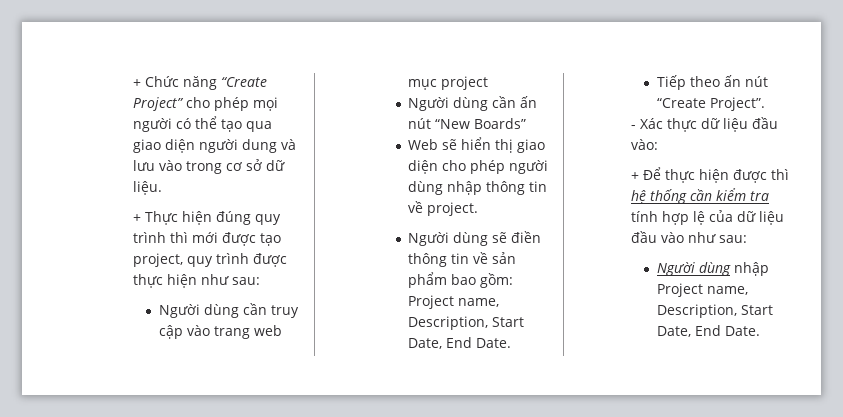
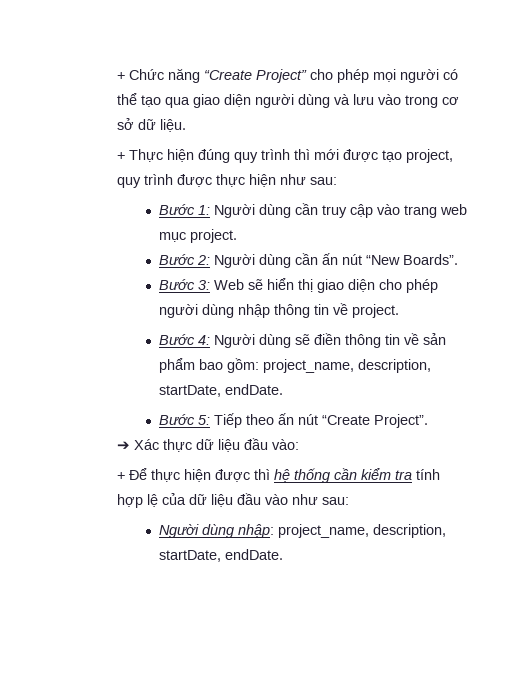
- + Chức năng “Create Project” cho phép mọi người có thể tạo qua giao diện người dung và lưu vào trong cơ sở dữ liệu.
+ + Chức năng “Create Project” cho phép mọi người có thể tạo qua giao diện người dùng và lưu vào trong cơ sở dữ liệu.
- Người dùng cần truy cập vào trang web mục project
- Người dùng cần ấn nút “New Boards”
- Web sẽ hiển thị giao diện cho phép người dùng nhập thông tin về project.
+ Bước 1: Người dùng cần truy cập vào trang web mục project.
+ Bước 2: Người dùng cần ấn nút “New Boards”.
+ Bước 3: Web sẽ hiển thị giao diện cho phép người dùng nhập thông tin về project.
- Người dùng sẽ điền thông tin về sản phẩm bao gồm: Project name, Description, Start Date, End Date.
- Tiếp theo ấn nút “Create Project”.
+ Bước 4: Người dùng sẽ điền thông tin về sản phẩm bao gồm: project_name, description, startDate, endDate.
+ Bước 5: Tiếp theo ấn nút “Create Project”.
- - Xác thực dữ liệu đầu vào:
+ ➔ Xác thực dữ liệu đầu vào:
- Người dùng nhập Project name, Description, Start Date, End Date.
+ Người dùng nhập: project_name, description, startDate, endDate.

